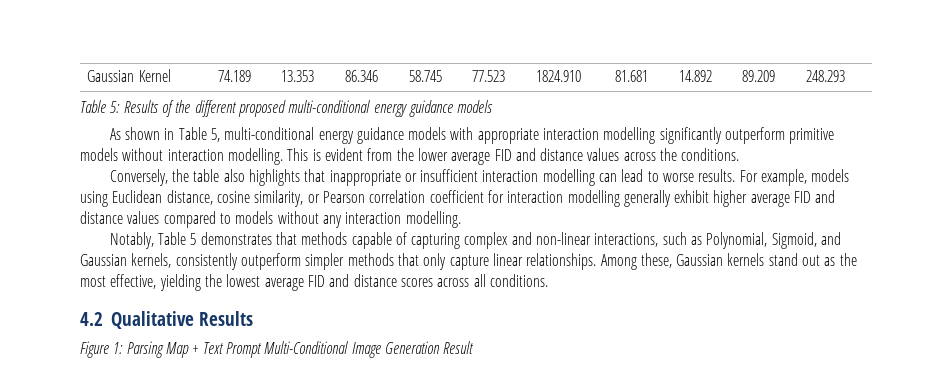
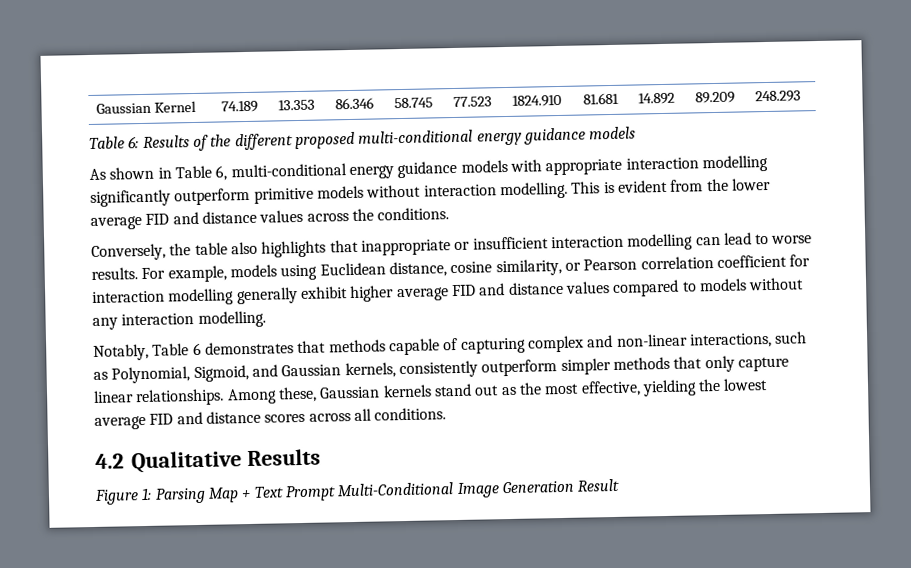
- Table 5: Results of the different proposed multi-conditional energy guidance models
+ Table 6: Results of the different proposed multi-conditional energy guidance models
- As shown in Table 5, multi-conditional energy guidance models with appropriate interaction modelling significantly outperform primitive models without interaction modelling.
+ As shown in Table 6, multi-conditional energy guidance models with appropriate interaction modelling significantly outperform primitive models without interaction modelling.
- Notably, Table 5 demonstrates that methods capable of capturing complex and non-linear interactions, such as Polynomial, Sigmoid, and Gaussian kernels, consistently outperform simpler methods that only capture linear relationships.
+ Notably, Table 6 demonstrates that methods capable of capturing complex and non-linear interactions, such as Polynomial, Sigmoid, and Gaussian kernels, consistently outperform simpler methods that only capture linear relationships.

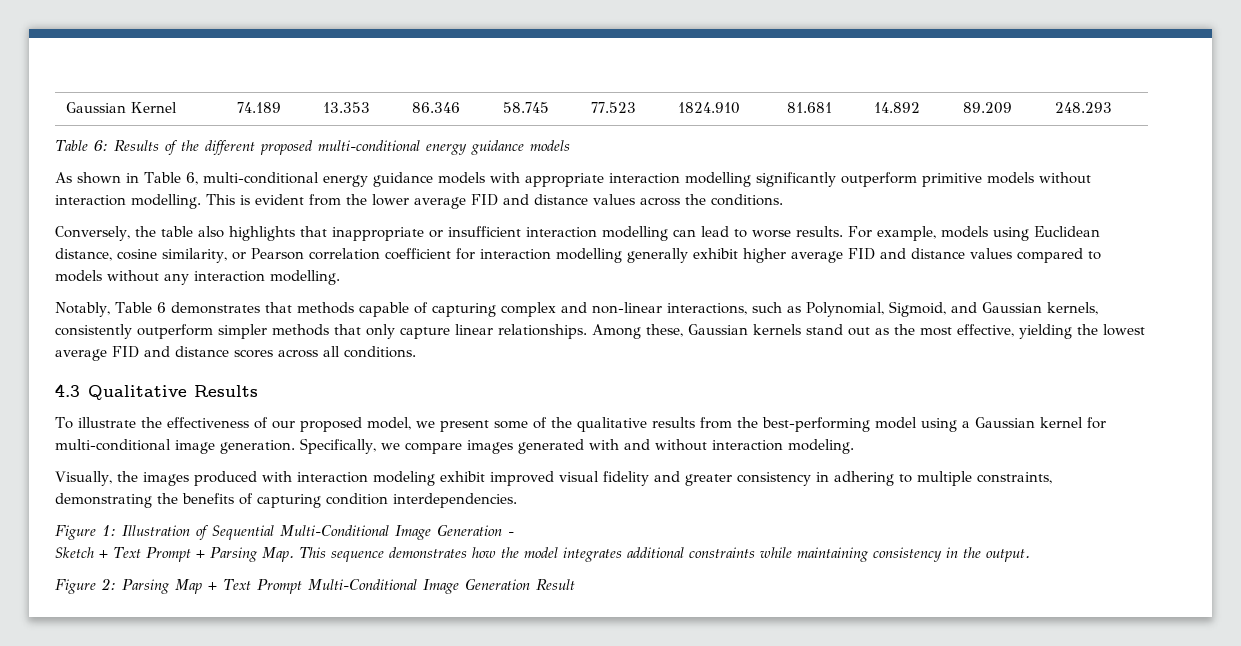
- 4.2 Qualitative Results
+ 4.3 Qualitative Results
- Figure 1: Parsing Map + Text Prompt Multi-Conditional Image Generation Result
+ To illustrate the effectiveness of our proposed model, we present some of the qualitative results from the best-performing model using a Gaussian kernel for multi-conditional image generation. Specifically, we compare images generated with and without interaction modeling.
+ Visually, the images produced with interaction modeling exhibit improved visual fidelity and greater consistency in adhering to multiple constraints, demonstrating the benefits of capturing condition interdependencies.
+ Figure 1: Illustration of Sequential Multi-Conditional Image Generation -
+ Sketch + Text Prompt + Parsing Map. This sequence demonstrates how the model integrates additional constraints while maintaining consistency in the output.
+ Figure 2: Parsing Map + Text Prompt Multi-Conditional Image Generation Result

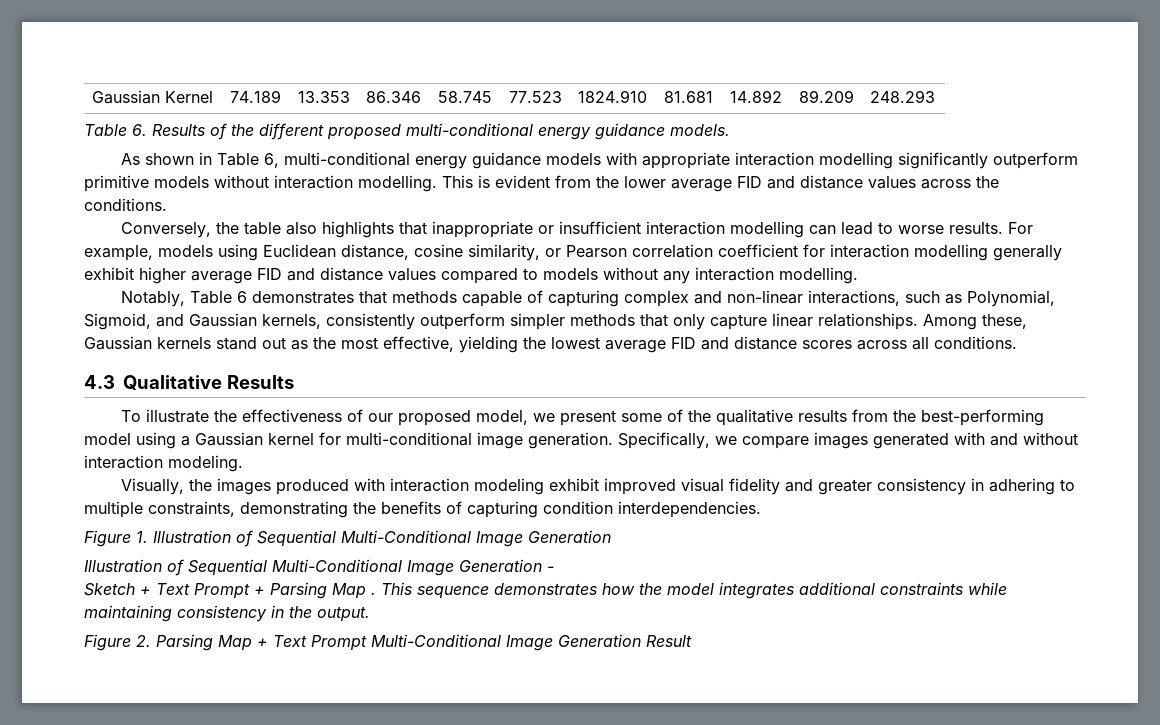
- Table 6: Results of the different proposed multi-conditional energy guidance models
+ Table 6. Results of the different proposed multi-conditional energy guidance models.
- Figure 1: Illustration of Sequential Multi-Conditional Image Generation -
+ Figure 1. Illustration of Sequential Multi-Conditional Image Generation
+ Illustration of Sequential Multi-Conditional Image Generation -
- Sketch + Text Prompt + Parsing Map. This sequence demonstrates how the model integrates additional constraints while maintaining consistency in the output.
+ Sketch + Text Prompt + Parsing Map . This sequence demonstrates how the model integrates additional constraints while maintaining consistency in the output.
- Figure 2: Parsing Map + Text Prompt Multi-Conditional Image Generation Result
+ Figure 2. Parsing Map + Text Prompt Multi-Conditional Image Generation Result

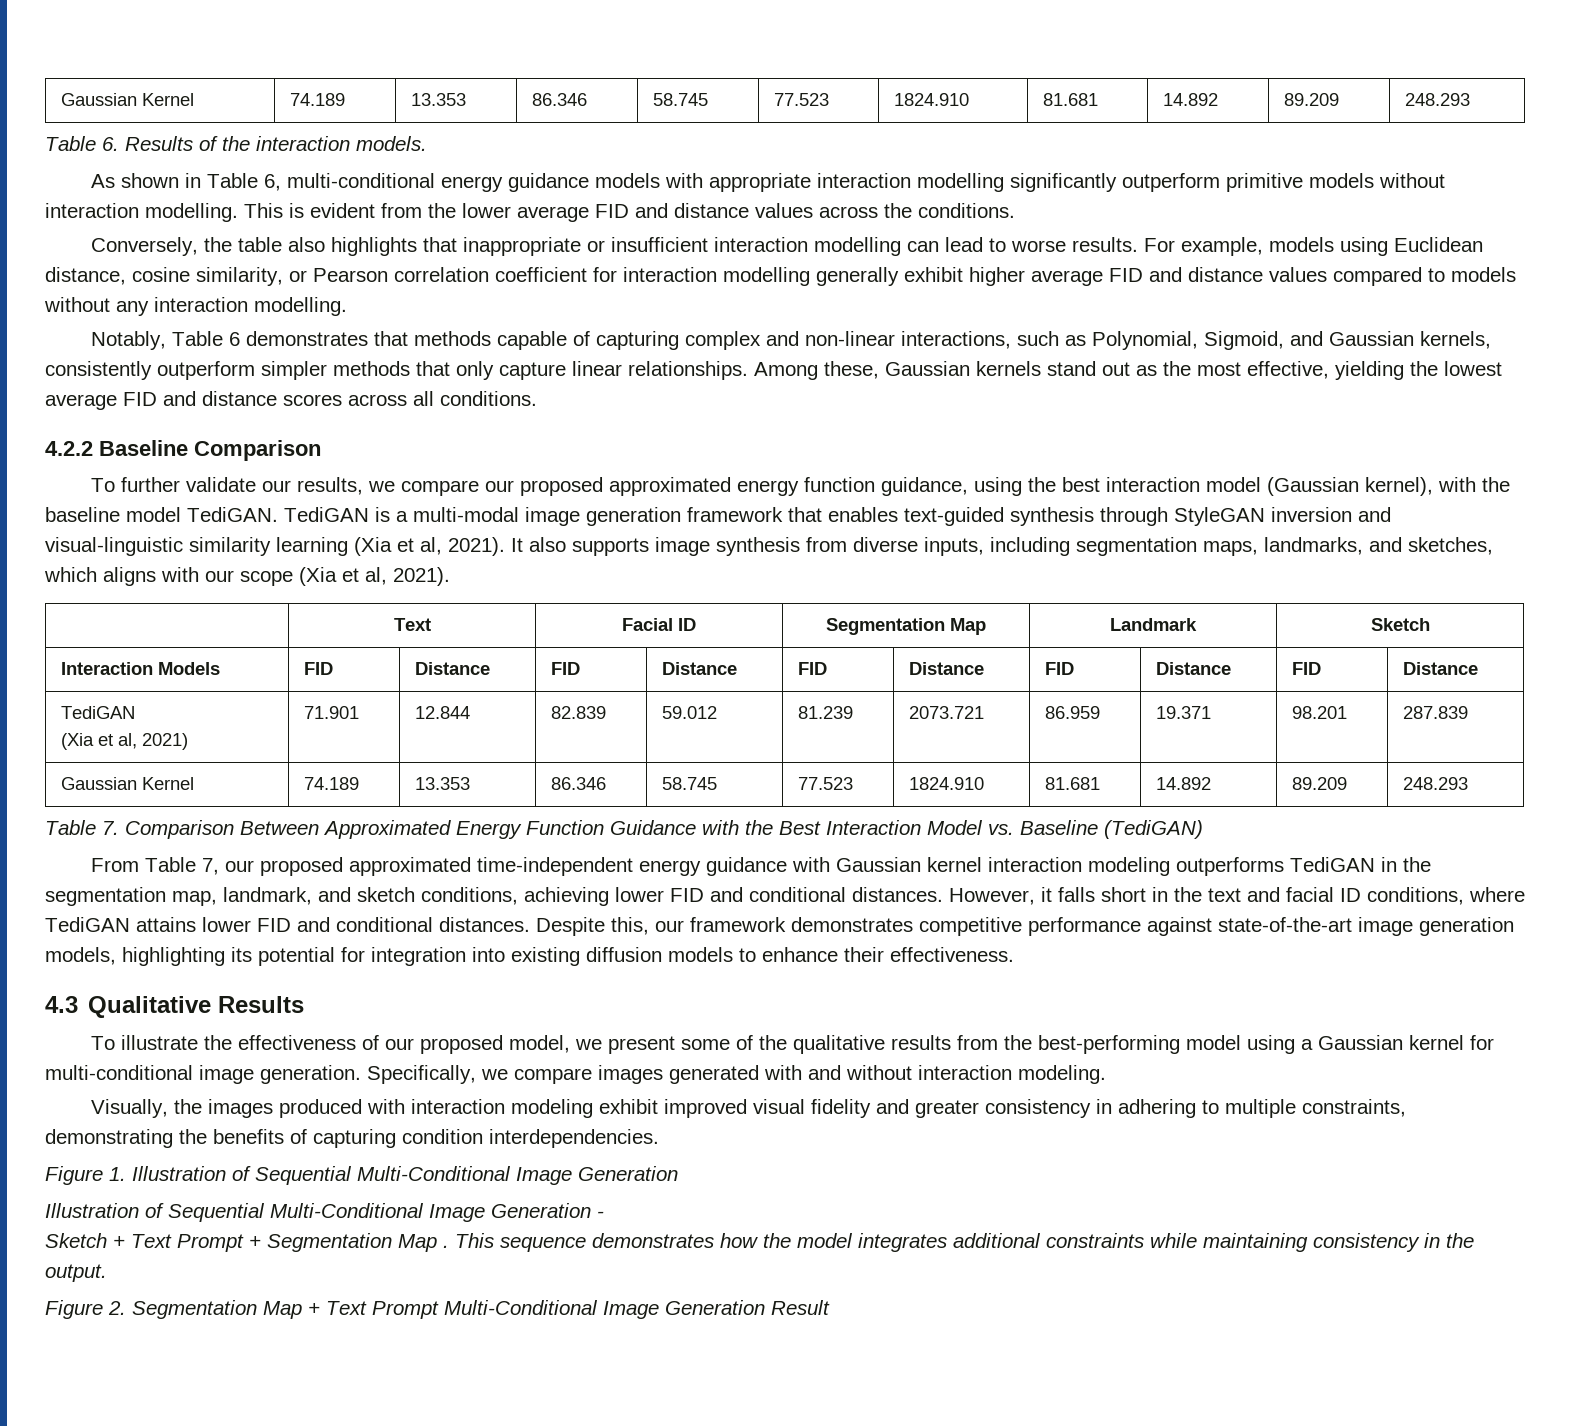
- Table 6. Results of the different proposed multi-conditional energy guidance models.
+ Table 6. Results of the interaction models.
+ 4.2.2 Baseline Comparison
+ To further validate our results, we compare our proposed approximated energy function guidance, using the best interaction model (Gaussian kernel), with the baseline model TediGAN. TediGAN is a multi-modal image generation framework that enables text-guided synthesis through StyleGAN inversion and visual-linguistic similarity learning (Xia et al, 2021). It also supports image synthesis from diverse inputs, including segmentation maps, landmarks, and sketches, which aligns with our scope (Xia et al, 2021).
+ | Text | Facial ID | Segmentation Map | Landmark | Sketch
+ Interaction Models | FID | Distance | FID | Distance | FID | Distance | FID | Distance | FID | Distance
+ TediGAN
+ (Xia et al, 2021) | 71.901 | 12.844 | 82.839 | 59.012 | 81.239 | 2073.721 | 86.959 | 19.371 | 98.201 | 287.839
+ Gaussian Kernel | 74.189 | 13.353 | 86.346 | 58.745 | 77.523 | 1824.910 | 81.681 | 14.892 | 89.209 | 248.293
+ Table 7. Comparison Between Approximated Energy Function Guidance with the Best Interaction Model vs. Baseline (TediGAN)
+ From Table 7, our proposed approximated time-independent energy guidance with Gaussian kernel interaction modeling outperforms TediGAN in the segmentation map, landmark, and sketch conditions, achieving lower FID and conditional distances. However, it falls short in the text and facial ID conditions, where TediGAN attains lower FID and conditional distances. Despite this, our framework demonstrates competitive performance against state-of-the-art image generation models, highlighting its potential for integration into existing diffusion models to enhance their effectiveness.
- Sketch + Text Prompt + Parsing Map .
+ Sketch + Text Prompt + Segmentation Map .
- Figure 2. Parsing Map + Text Prompt Multi-Conditional Image Generation Result
+ Figure 2. Segmentation Map + Text Prompt Multi-Conditional Image Generation Result

